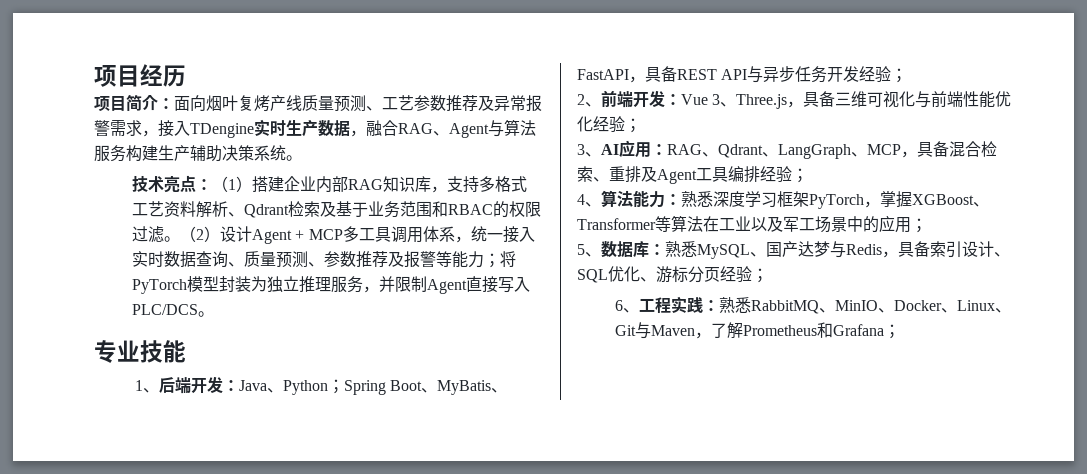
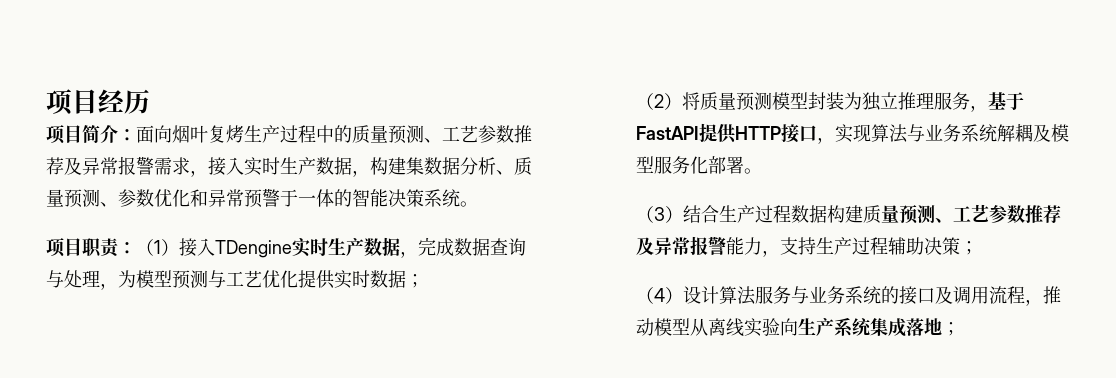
- 项目简介：面向烟叶复烤产线质量预测、工艺参数推荐及异常报警需求，接入TDengine实时生产数据，融合RAG、Agent与算法服务构建生产辅助决策系统。
- 技术亮点：（1）搭建企业内部RAG知识库，支持多格式工艺资料解析、Qdrant检索及基于业务范围和RBAC的权限过滤。（2）设计Agent + MCP多工具调用体系，统一接入实时数据查询、质量预测、参数推荐及报警等能力；将PyTorch模型封装为独立推理服务，并限制Agent直接写入PLC/DCS。
- 专业技能
- 1、后端开发：Java、Python；Spring Boot、MyBatis、FastAPI，具备REST API与异步任务开发经验；
- 2、前端开发：Vue 3、Three.js，具备三维可视化与前端性能优化经验；
- 3、AI应用：RAG、Qdrant、LangGraph、MCP，具备混合检索、重排及Agent工具编排经验；
- 4、算法能力：熟悉深度学习框架PyTorch，掌握XGBoost、Transformer等算法在工业以及军工场景中的应用；
- 5、数据库：熟悉MySQL、国产达梦与Redis，具备索引设计、SQL优化、游标分页经验；
- 6、工程实践：熟悉RabbitMQ、MinIO、Docker、Linux、Git与Maven，了解Prometheus和Grafana；
+ 项目简介：面向烟叶复烤生产过程中的质量预测、工艺参数推荐及异常报警需求，接入实时生产数据，构建集数据分析、质量预测、参数优化和异常预警于一体的智能决策系统。
+ 项目职责：（1）接入TDengine实时生产数据，完成数据查询与处理，为模型预测与工艺优化提供实时数据；
+ （2）将质量预测模型封装为独立推理服务，基于FastAPI提供HTTP接口，实现算法与业务系统解耦及模型服务化部署。
+ （3）结合生产过程数据构建质量预测、工艺参数推荐及异常报警能力，支持生产过程辅助决策；
+ （4）设计算法服务与业务系统的接口及调用流程，推动模型从离线实验向生产系统集成落地；

